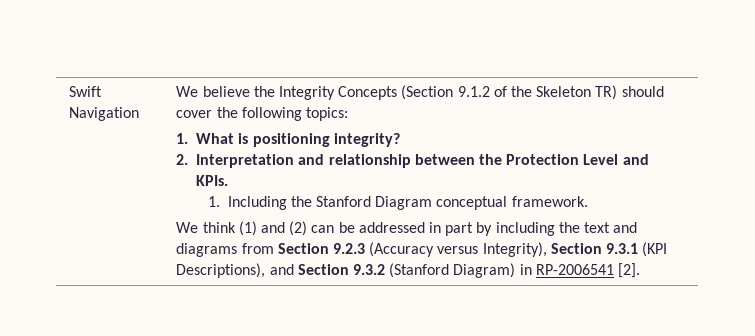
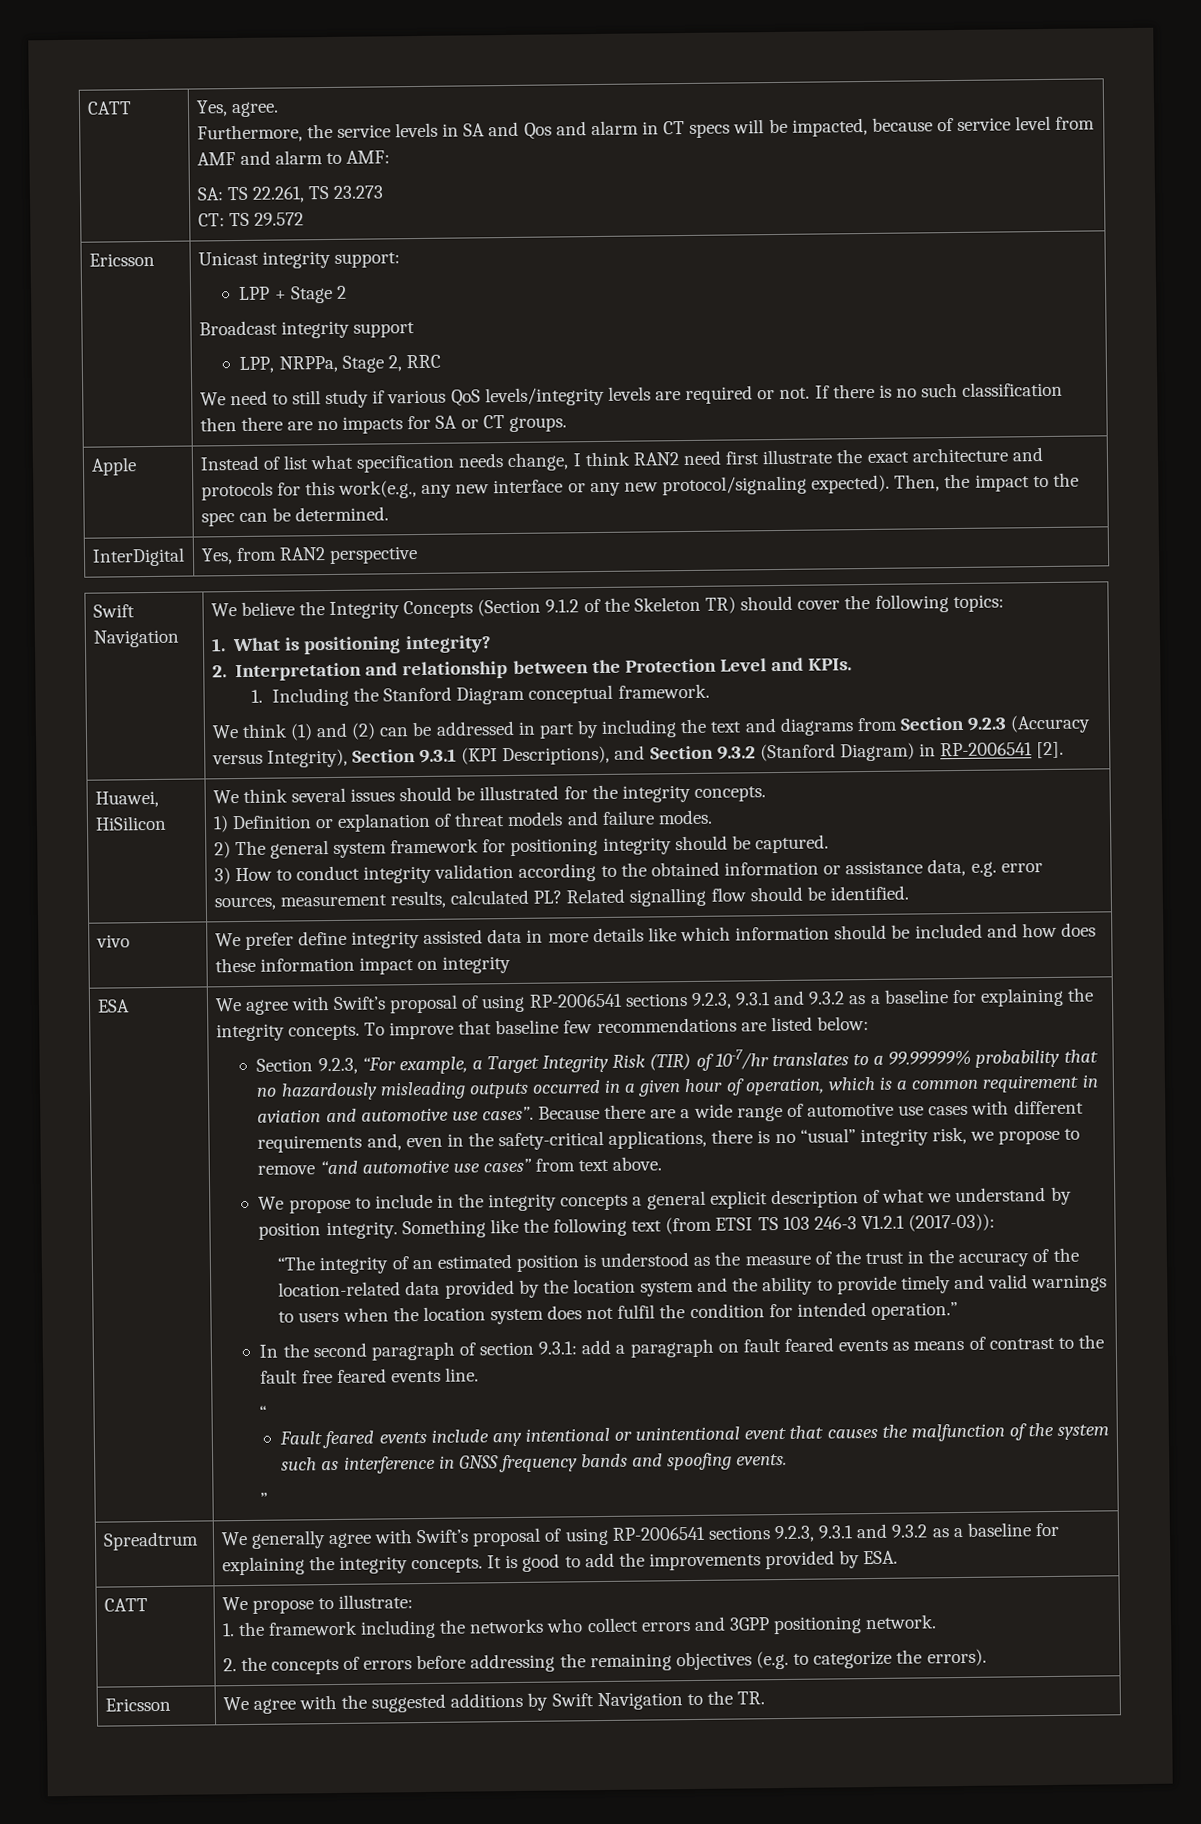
+ CATT | Yes, agree.
+ Furthermore, the service levels in SA and Qos and alarm in CT specs will be impacted, because of service level from AMF and alarm to AMF:
+ SA: TS 22.261, TS 23.273
+ CT: TS 29.572
+ Ericsson | Unicast integrity support:
+ LPP + Stage 2
+ Broadcast integrity support
+ LPP, NRPPa, Stage 2, RRC
+ We need to still study if various QoS levels/integrity levels are required or not. If there is no such classification then there are no impacts for SA or CT groups.
+ Apple | Instead of list what specification needs change, I think RAN2 need first illustrate the exact architecture and protocols for this work(e.g., any new interface or any new protocol/signaling expected). Then, the impact to the spec can be determined.
+ InterDigital | Yes, from RAN2 perspective
+ Huawei, HiSilicon | We think several issues should be illustrated for the integrity concepts.
+ 1) Definition or explanation of threat models and failure modes.
+ 2) The general system framework for positioning integrity should be captured.
+ 3) How to conduct integrity validation according to the obtained information or assistance data, e.g. error sources, measurement results, calculated PL? Related signalling flow should be identified.
+ vivo | We prefer define integrity assisted data in more details like which information should be included and how does these information impact on integrity
+ ESA | We agree with Swift’s proposal of using RP-2006541 sections 9.2.3, 9.3.1 and 9.3.2 as a baseline for explaining the integrity concepts. To improve that baseline few recommendations are listed below:
+ Section 9.2.3, “For example, a Target Integrity Risk (TIR) of 10-7/hr translates to a 99.99999% probability that no hazardously misleading outputs occurred in a given hour of operation, which is a common requirement in aviation and automotive use cases”. Because there are a wide range of automotive use cases with different requirements and, even in the safety-critical applications, there is no “usual” integrity risk, we propose to remove “and automotive use cases” from text above.
+ We propose to include in the integrity concepts a general explicit description of what we understand by position integrity. Something like the following text (from ETSI TS 103 246-3 V1.2.1 (2017-03)):
+ “The integrity of an estimated position is understood as the measure of the trust in the accuracy of the location-related data provided by the location system and the ability to provide timely and valid warnings to users when the location system does not fulfil the condition for intended operation.”
+ In the second paragraph of section 9.3.1: add a paragraph on fault feared events as means of contrast to the fault free feared events line.
+ “
+ Fault feared events include any intentional or unintentional event that causes the malfunction of the system such as interference in GNSS frequency bands and spoofing events.
+ ”
+ Spreadtrum | We generally agree with Swift’s proposal of using RP-2006541 sections 9.2.3, 9.3.1 and 9.3.2 as a baseline for explaining the integrity concepts. It is good to add the improvements provided by ESA.
+ CATT | We propose to illustrate:
+ 1. the framework including the networks who collect errors and 3GPP positioning network.
+ 2. the concepts of errors before addressing the remaining objectives (e.g. to categorize the errors).
+ Ericsson | We agree with the suggested additions by Swift Navigation to the TR.

